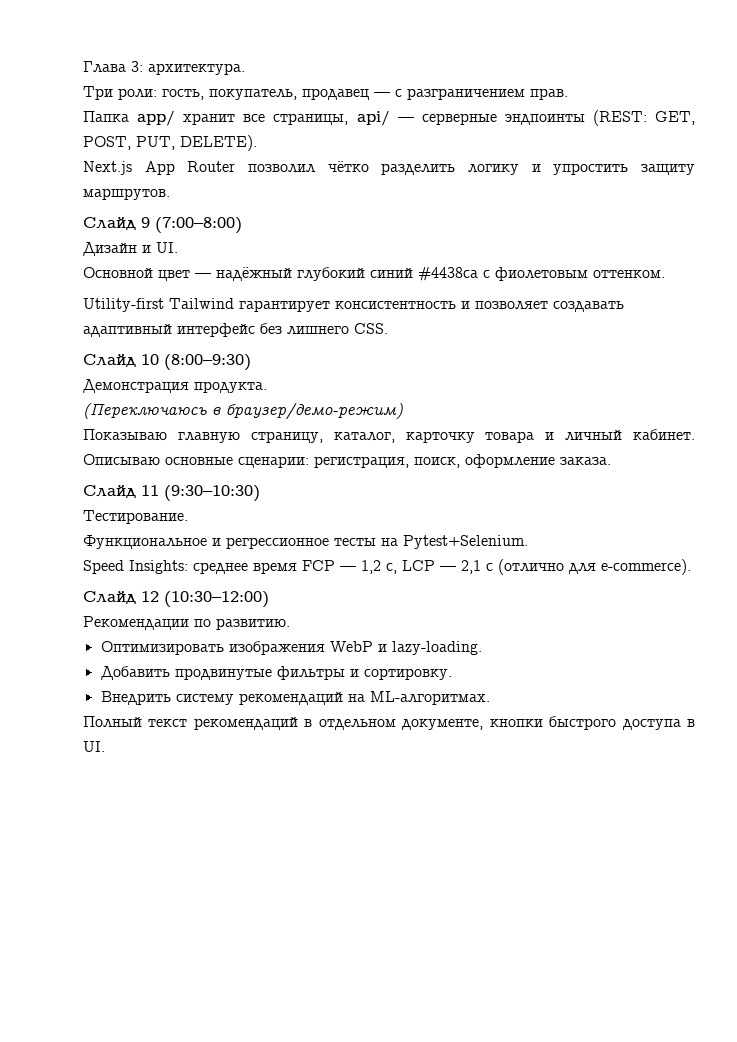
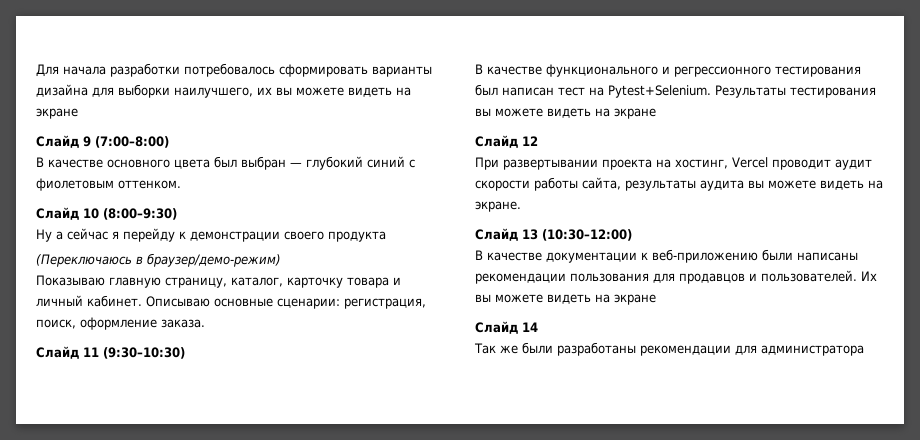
- Глава 3: архитектура.
- Три роли: гость, покупатель, продавец — с разграничением прав.
- Папка app/ хранит все страницы, api/ — серверные эндпоинты (REST: GET, POST, PUT, DELETE).
- Next.js App Router позволил чётко разделить логику и упростить защиту маршрутов.
+ Для начала разработки потребовалось сформировать варианты дизайна для выборки наилучшего, их вы можете видеть на экране
  Слайд 9 (7:00–8:00)
- Дизайн и UI.
- Основной цвет — надёжный глубокий синий #4438ca с фиолетовым оттенком.
+ В качестве основного цвета был выбран — глубокий синий с фиолетовым оттенком.
- Utility-first Tailwind гарантирует консистентность и позволяет создавать адаптивный интерфейс без лишнего CSS.
  Слайд 10 (8:00–9:30)
- Демонстрация продукта.
+ Ну а сейчас я перейду к демонстрации своего продукта
- Тестирование.
- Функциональное и регрессионное тесты на Pytest+Selenium.
- Speed Insights: среднее время FCP — 1,2 с, LCP — 2,1 с (отлично для e-commerce).
- Слайд 12 (10:30–12:00)
- Рекомендации по развитию.
- Оптимизировать изображения WebP и lazy-loading.
- Добавить продвинутые фильтры и сортировку.
- Внедрить систему рекомендаций на ML-алгоритмах.
- Полный текст рекомендаций в отдельном документе, кнопки быстрого доступа в UI.
+ В качестве функционального и регрессионного тестирования был написан тест на Pytest+Selenium. Результаты тестирования вы можете видеть на экране
+ Слайд 12
+ При развертывании проекта на хостинг, Vercel проводит аудит скорости работы сайта, результаты аудита вы можете видеть на экране.
+ Слайд 13 (10:30–12:00)
+ В качестве документации к веб-приложению были написаны рекомендации пользования для продавцов и пользователей. Их вы можете видеть на экране
+ Слайд 14
+ Так же были разработаны рекомендации для администратора

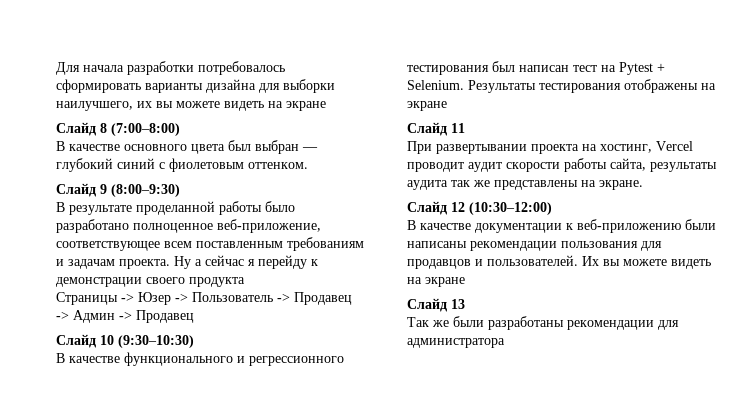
- Слайд 9 (7:00–8:00)
+ Слайд 8 (7:00–8:00)
- Слайд 10 (8:00–9:30)
+ Слайд 9 (8:00–9:30)
+ В результате проделанной работы было разработано полноценное веб-приложение, соответствующее всем поставленным требованиям и задачам проекта.
- (Переключаюсь в браузер/демо-режим)
- Показываю главную страницу, каталог, карточку товара и личный кабинет. Описываю основные сценарии: регистрация, поиск, оформление заказа.
- Слайд 11 (9:30–10:30)
+ Страницы -> Юзер -> Пользователь -> Продавец -> Админ -> Продавец
+ Слайд 10 (9:30–10:30)
- В качестве функционального и регрессионного тестирования был написан тест на Pytest+Selenium. Результаты тестирования вы можете видеть на экране
- Слайд 12
+ В качестве функционального и регрессионного тестирования был написан тест на Pytest + Selenium. Результаты тестирования отображены на экране
+ Слайд 11
- При развертывании проекта на хостинг, Vercel проводит аудит скорости работы сайта, результаты аудита вы можете видеть на экране.
+ При развертывании проекта на хостинг, Vercel проводит аудит скорости работы сайта, результаты аудита так же представлены на экране.
- Слайд 13 (10:30–12:00)
+ Слайд 12 (10:30–12:00)
- Слайд 14
+ Слайд 13

